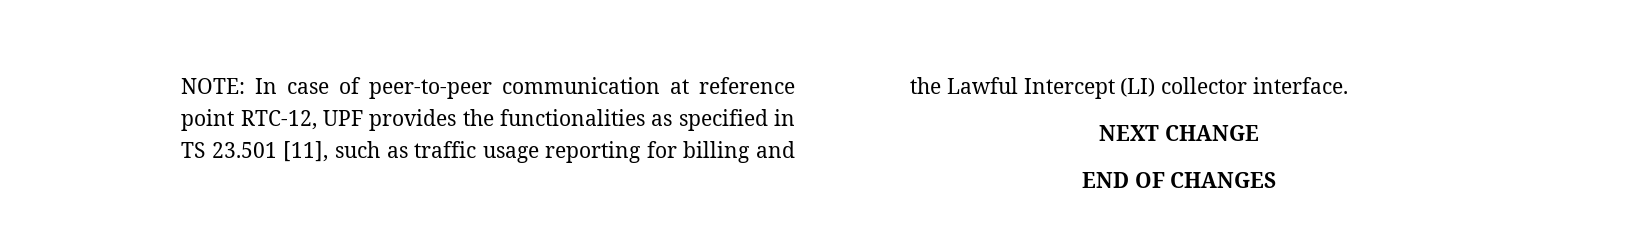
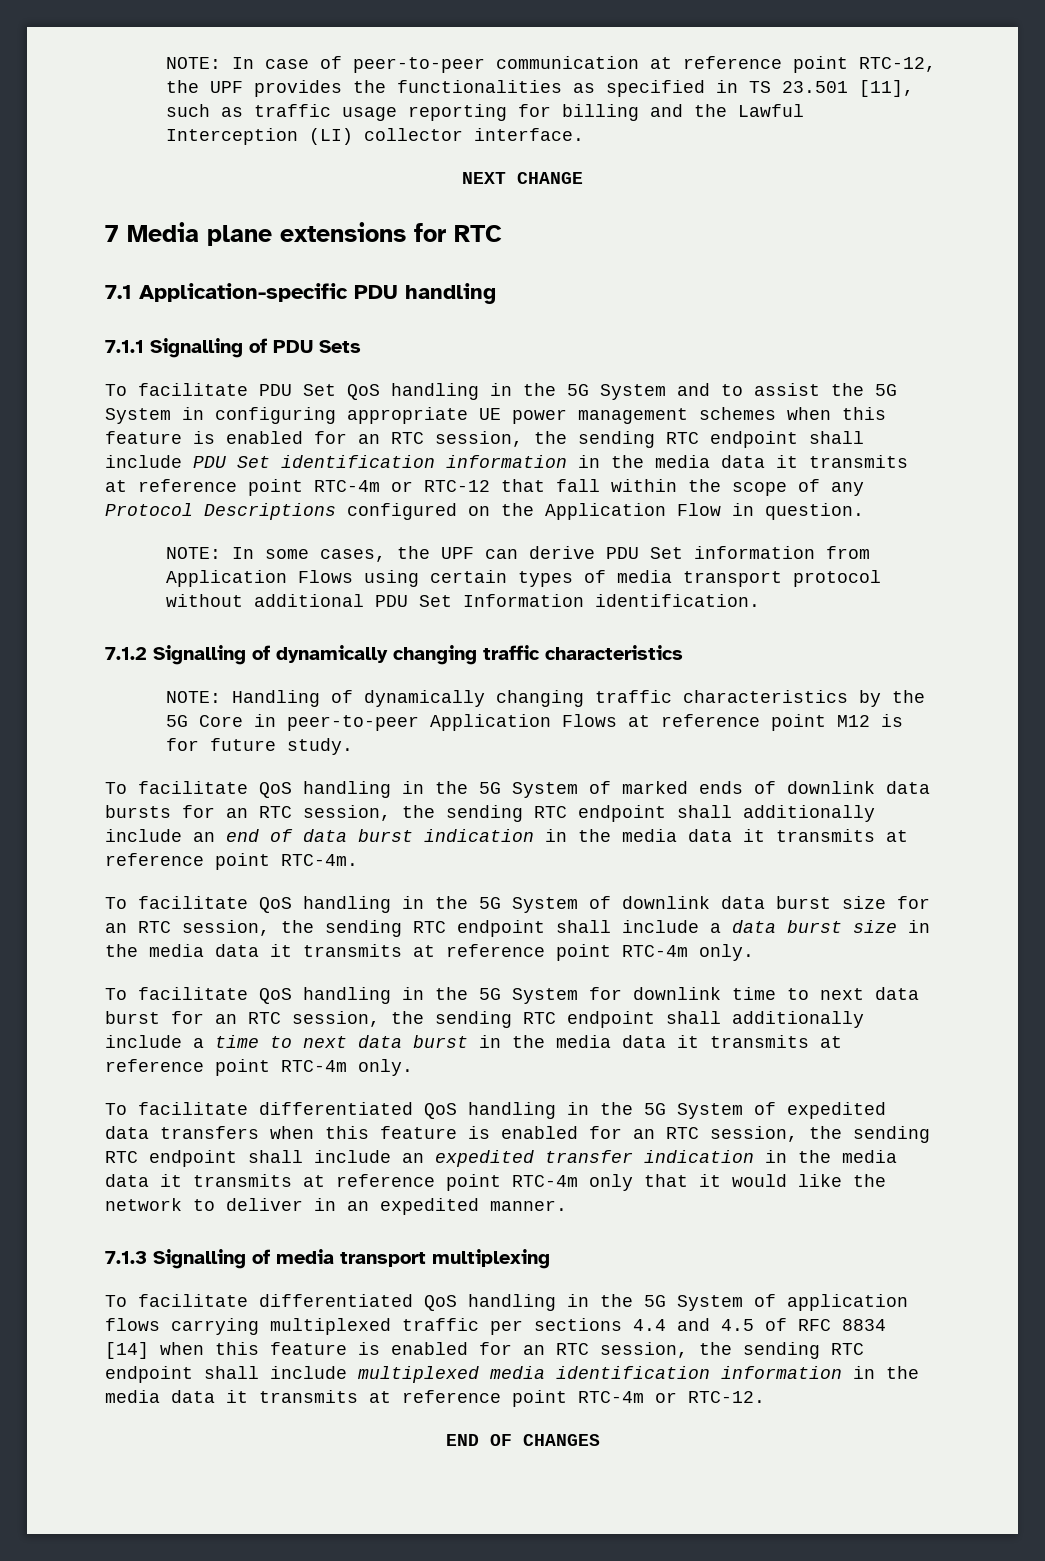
- NOTE: In case of peer-to-peer communication at reference point RTC-12, UPF provides the functionalities as specified in TS 23.501 [11], such as traffic usage reporting for billing and the Lawful Intercept (LI) collector interface.
+ NOTE: In case of peer-to-peer communication at reference point RTC-12, the UPF provides the functionalities as specified in TS 23.501 [11], such as traffic usage reporting for billing and the Lawful Interception (LI) collector interface.
+ 7 Media plane extensions for RTC
+ 7.1 Application-specific PDU handling
+ 7.1.1 Signalling of PDU Sets
+ To facilitate PDU Set QoS handling in the 5G System and to assist the 5G System in configuring appropriate UE power management schemes when this feature is enabled for an RTC session, the sending RTC endpoint shall include PDU Set identification information in the media data it transmits at reference point RTC-4m or RTC-12 that fall within the scope of any Protocol Descriptions configured on the Application Flow in question.
+ NOTE: In some cases, the UPF can derive PDU Set information from Application Flows using certain types of media transport protocol without additional PDU Set Information identification.
+ 7.1.2 Signalling of dynamically changing traffic characteristics
+ NOTE: Handling of dynamically changing traffic characteristics by the 5G Core in peer-to-peer Application Flows at reference point M12 is for future study.
+ To facilitate QoS handling in the 5G System of marked ends of downlink data bursts for an RTC session, the sending RTC endpoint shall additionally include an end of data burst indication in the media data it transmits at reference point RTC-4m.
+ To facilitate QoS handling in the 5G System of downlink data burst size for an RTC session, the sending RTC endpoint shall include a data burst size in the media data it transmits at reference point RTC-4m only.
+ To facilitate QoS handling in the 5G System for downlink time to next data burst for an RTC session, the sending RTC endpoint shall additionally include a time to next data burst in the media data it transmits at reference point RTC-4m only.
+ To facilitate differentiated QoS handling in the 5G System of expedited data transfers when this feature is enabled for an RTC session, the sending RTC endpoint shall include an expedited transfer indication in the media data it transmits at reference point RTC-4m only that it would like the network to deliver in an expedited manner.
+ 7.1.3 Signalling of media transport multiplexing
+ To facilitate differentiated QoS handling in the 5G System of application flows carrying multiplexed traffic per sections 4.4 and 4.5 of RFC 8834 [14] when this feature is enabled for an RTC session, the sending RTC endpoint shall include multiplexed media identification information in the media data it transmits at reference point RTC-4m or RTC-12.

